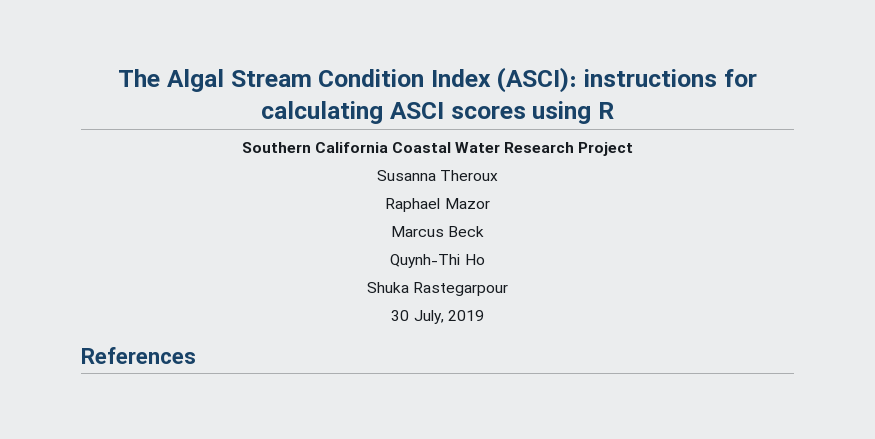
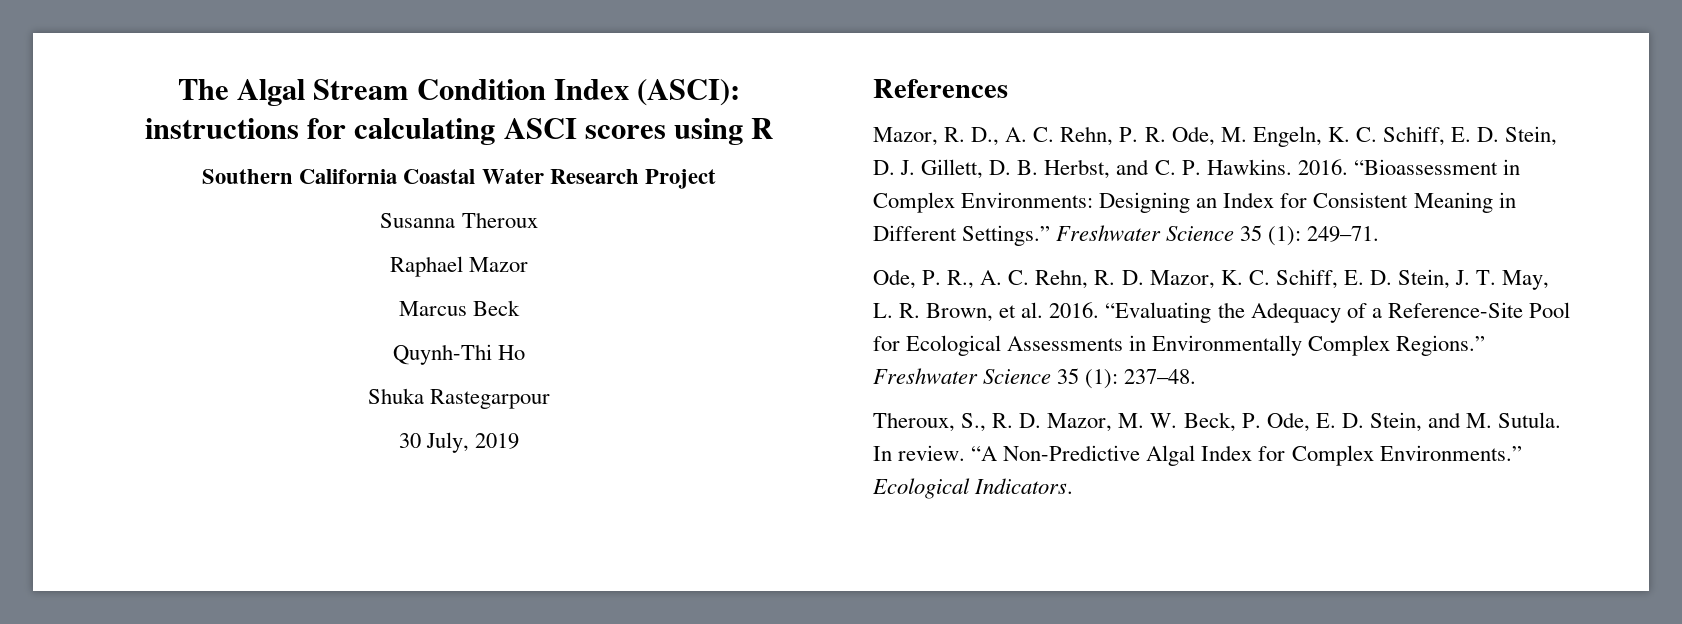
+ Mazor, R. D., A. C. Rehn, P. R. Ode, M. Engeln, K. C. Schiff, E. D. Stein, D. J. Gillett, D. B. Herbst, and C. P. Hawkins. 2016. “Bioassessment in Complex Environments: Designing an Index for Consistent Meaning in Different Settings.” Freshwater Science 35 (1): 249–71.
+ Ode, P. R., A. C. Rehn, R. D. Mazor, K. C. Schiff, E. D. Stein, J. T. May, L. R. Brown, et al. 2016. “Evaluating the Adequacy of a Reference-Site Pool for Ecological Assessments in Environmentally Complex Regions.” Freshwater Science 35 (1): 237–48.
+ Theroux, S., R. D. Mazor, M. W. Beck, P. Ode, E. D. Stein, and M. Sutula. In review. “A Non-Predictive Algal Index for Complex Environments.” Ecological Indicators.

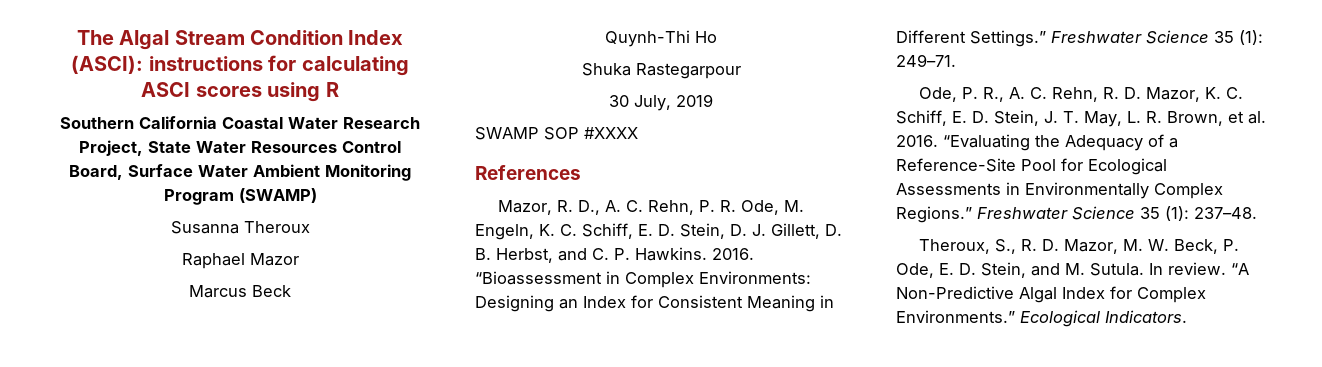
- Southern California Coastal Water Research Project
+ Southern California Coastal Water Research Project, State Water Resources Control Board, Surface Water Ambient Monitoring Program (SWAMP)
+ SWAMP SOP #XXXX

